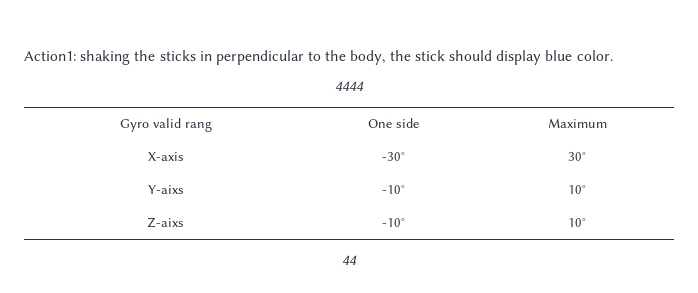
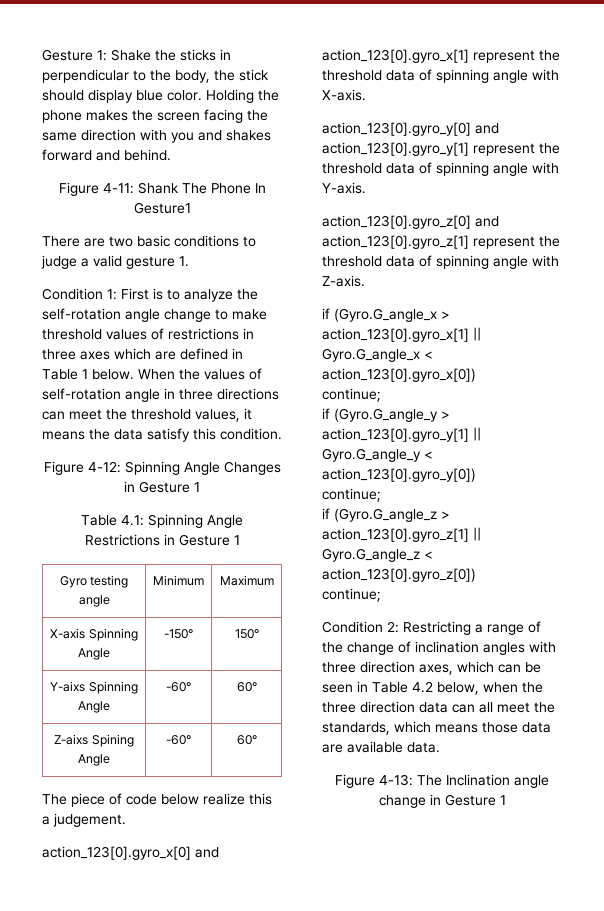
- Action1: shaking the sticks in perpendicular to the body, the stick should display blue color.
- 4444
- Gyro valid rang | One side | Maximum
- X-axis | -30° | 30°
- Y-aixs | -10° | 10°
- Z-aixs | -10° | 10°
- 44
+ Gesture 1: Shake the sticks in perpendicular to the body, the stick should display blue color. Holding the phone makes the screen facing the same direction with you and shakes forward and behind.
+ Figure 4-11: Shank The Phone In Gesture1
+ There are two basic conditions to judge a valid gesture 1.
+ Condition 1: First is to analyze the self-rotation angle change to make threshold values of restrictions in three axes which are defined in Table 1 below. When the values of self-rotation angle in three directions can meet the threshold values, it means the data satisfy this condition.
+ Figure 4-12: Spinning Angle Changes in Gesture 1
+ Table 4.1: Spinning Angle Restrictions in Gesture 1
+ Gyro testing angle | Minimum | Maximum
+ X-axis Spinning Angle | -150° | 150°
+ Y-aixs Spinning Angle | -60° | 60°
+ Z-aixs Spining Angle | -60° | 60°
+ The piece of code below realize this a judgement.
+ action_123[0].gyro_x[0] and action_123[0].gyro_x[1] represent the threshold data of spinning angle with X-axis.
+ action_123[0].gyro_y[0] and action_123[0].gyro_y[1] represent the threshold data of spinning angle with Y-axis.
+ action_123[0].gyro_z[0] and action_123[0].gyro_z[1] represent the threshold data of spinning angle with Z-axis.
+ if (Gyro.G_angle_x > action_123[0].gyro_x[1] || Gyro.G_angle_x < action_123[0].gyro_x[0])
+ continue;
+ if (Gyro.G_angle_y > action_123[0].gyro_y[1] || Gyro.G_angle_y < action_123[0].gyro_y[0])
+ continue;
+ if (Gyro.G_angle_z > action_123[0].gyro_z[1] || Gyro.G_angle_z < action_123[0].gyro_z[0])
+ continue;
+ Condition 2: Restricting a range of the change of inclination angles with three direction axes, which can be seen in Table 4.2 below, when the three direction data can all meet the standards, which means those data are available data.
+ Figure 4-13: The Inclination angle change in Gesture 1

